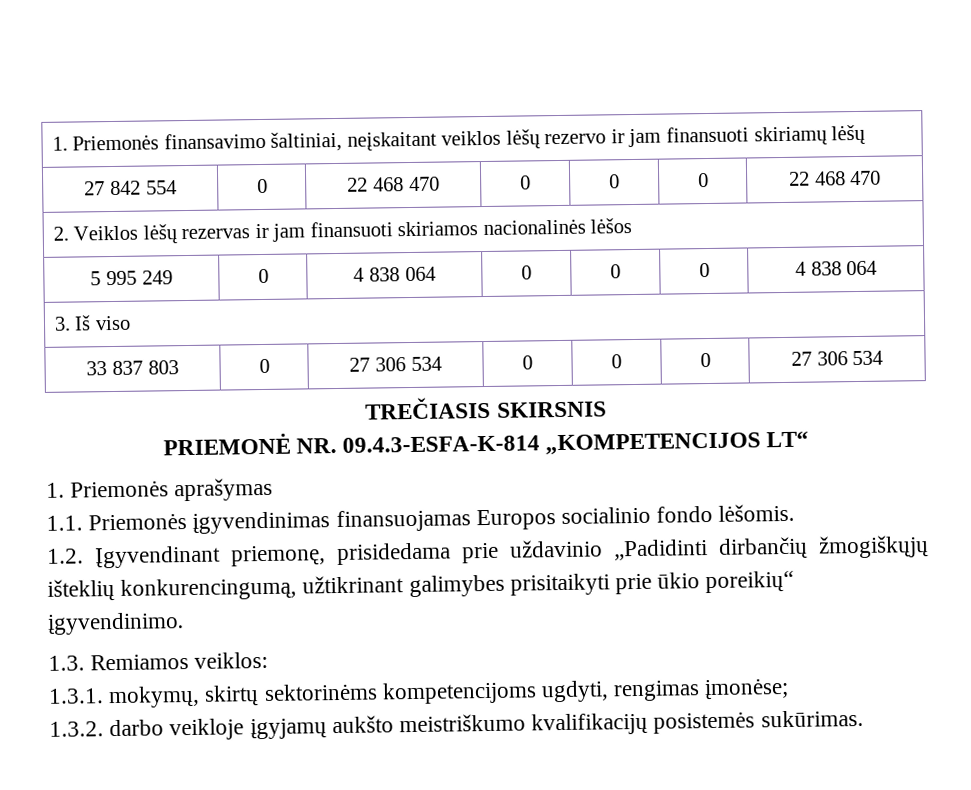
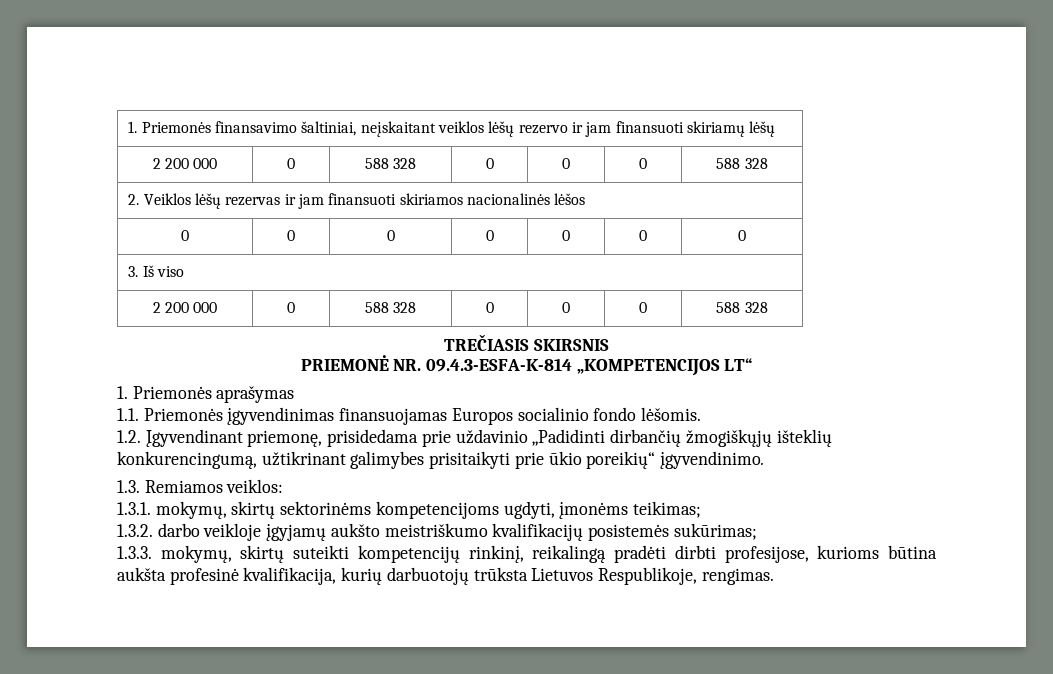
  1. Priemonės finansavimo šaltiniai, neįskaitant veiklos lėšų rezervo ir jam finansuoti skiriamų lėšų
- 27 842 554 | 0 | 22 468 470 | 0 | 0 | 0 | 22 468 470
+ 2 200 000 | 0 | 588 328 | 0 | 0 | 0 | 588 328
- 5 995 249 | 0 | 4 838 064 | 0 | 0 | 0 | 4 838 064
+ 0 | 0 | 0 | 0 | 0 | 0 | 0
  3. Iš viso
- 33 837 803 | 0 | 27 306 534 | 0 | 0 | 0 | 27 306 534
+ 2 200 000 | 0 | 588 328 | 0 | 0 | 0 | 588 328
- 1.3.1. mokymų, skirtų sektorinėms kompetencijoms ugdyti, rengimas įmonėse;
+ 1.3.1. mokymų, skirtų sektorinėms kompetencijoms ugdyti, įmonėms teikimas;
- 1.3.2. darbo veikloje įgyjamų aukšto meistriškumo kvalifikacijų posistemės sukūrimas.
+ 1.3.2. darbo veikloje įgyjamų aukšto meistriškumo kvalifikacijų posistemės sukūrimas;
+ 1.3.3. mokymų, skirtų suteikti kompetencijų rinkinį, reikalingą pradėti dirbti profesijose, kurioms būtina aukšta profesinė kvalifikacija, kurių darbuotojų trūksta Lietuvos Respublikoje, rengimas.

